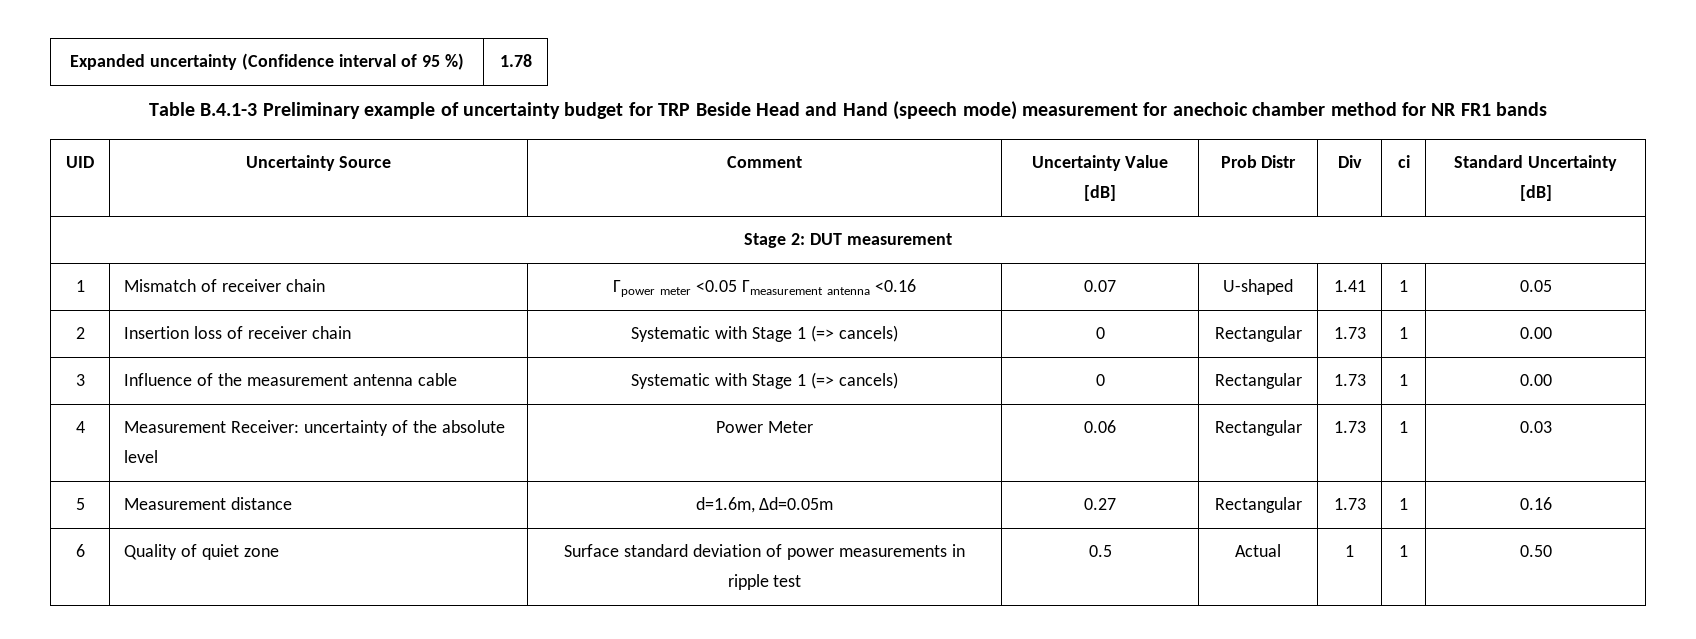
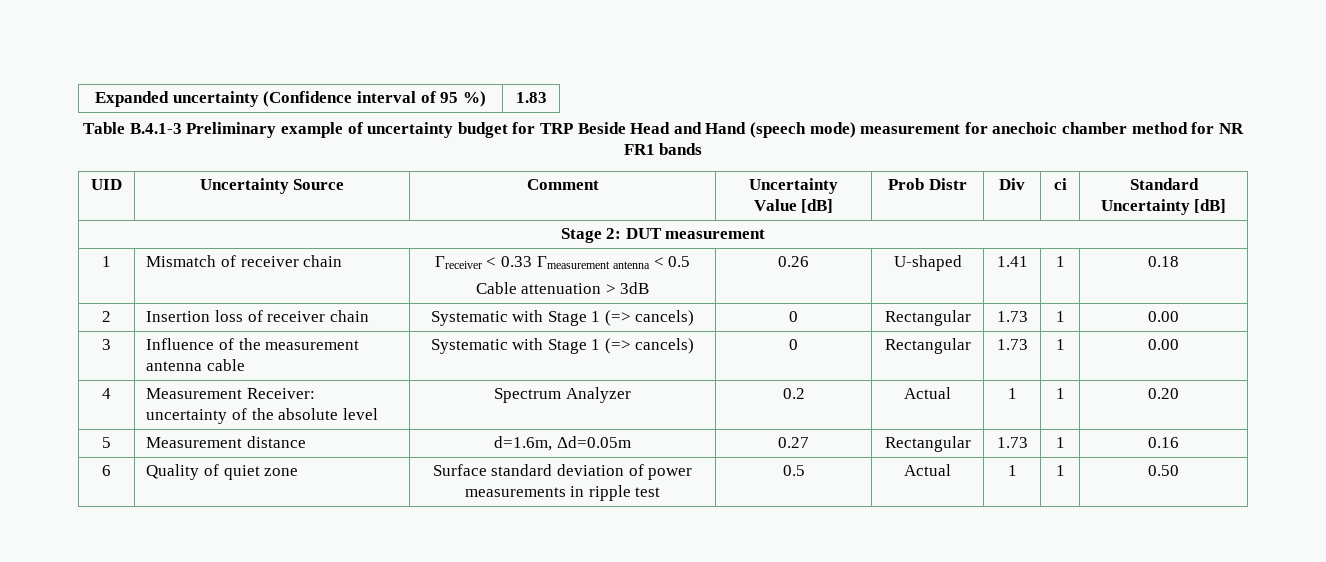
- Expanded uncertainty (Confidence interval of 95 %) | 1.78
+ Expanded uncertainty (Confidence interval of 95 %) | 1.83
- 1 | Mismatch of receiver chain | Гpower meter <0.05 Гmeasurement antenna <0.16 | 0.07 | U-shaped | 1.41 | 1 | 0.05
+ 1 | Mismatch of receiver chain | Гreceiver < 0.33 Гmeasurement antenna < 0.5
+ Cable attenuation > 3dB | 0.26 | U-shaped | 1.41 | 1 | 0.18
- 4 | Measurement Receiver: uncertainty of the absolute level | Power Meter | 0.06 | Rectangular | 1.73 | 1 | 0.03
+ 4 | Measurement Receiver: uncertainty of the absolute level | Spectrum Analyzer | 0.2 | Actual | 1 | 1 | 0.20

